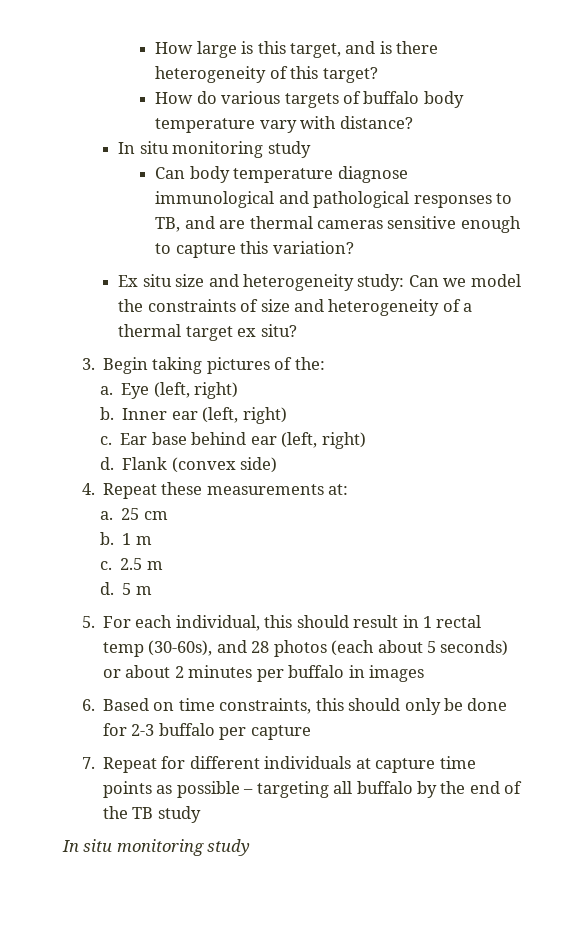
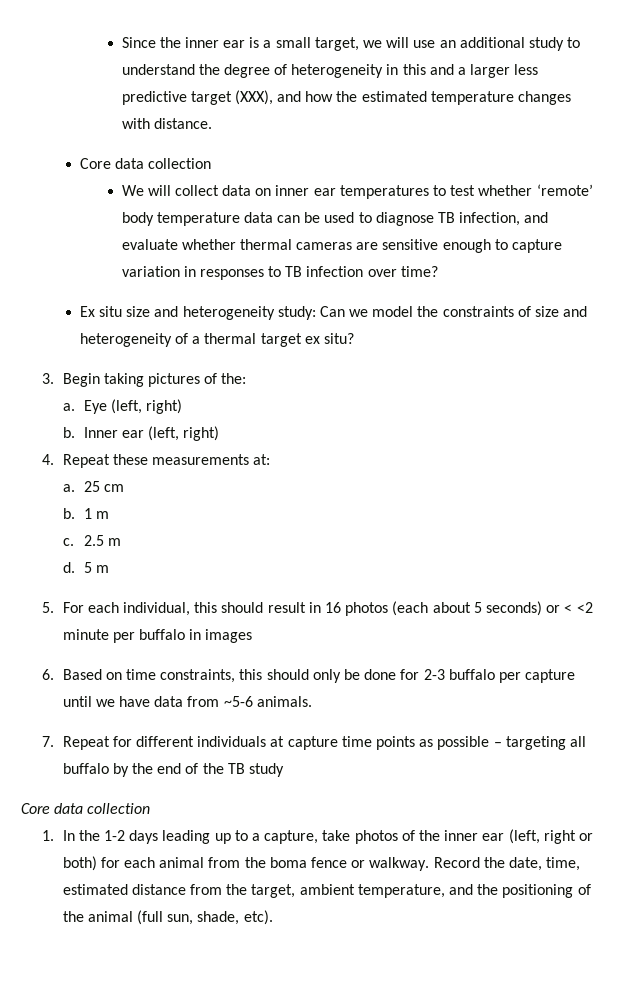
- How large is this target, and is there heterogeneity of this target?
- How do various targets of buffalo body temperature vary with distance?
- In situ monitoring study
- Can body temperature diagnose immunological and pathological responses to TB, and are thermal cameras sensitive enough to capture this variation?
+ Since the inner ear is a small target, we will use an additional study to understand the degree of heterogeneity in this and a larger less predictive target (XXX), and how the estimated temperature changes with distance.
+ Core data collection
+ We will collect data on inner ear temperatures to test whether ‘remote’ body temperature data can be used to diagnose TB infection, and evaluate whether thermal cameras are sensitive enough to capture variation in responses to TB infection over time?
- c. Ear base behind ear (left, right)
- d. Flank (convex side)
- 5. For each individual, this should result in 1 rectal temp (30-60s), and 28 photos (each about 5 seconds) or about 2 minutes per buffalo in images
+ 5. For each individual, this should result in 16 photos (each about 5 seconds) or < <2 minute per buffalo in images
- 6. Based on time constraints, this should only be done for 2-3 buffalo per capture
+ 6. Based on time constraints, this should only be done for 2-3 buffalo per capture until we have data from ~5-6 animals.
  7. Repeat for different individuals at capture time points as possible – targeting all buffalo by the end of the TB study
- In situ monitoring study
+ Core data collection
+ 1. In the 1-2 days leading up to a capture, take photos of the inner ear (left, right or both) for each animal from the boma fence or walkway. Record the date, time, estimated distance from the target, ambient temperature, and the positioning of the animal (full sun, shade, etc).

